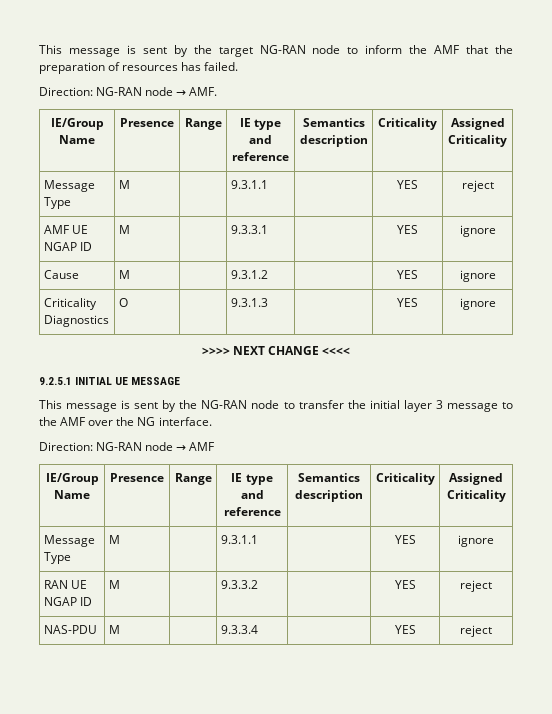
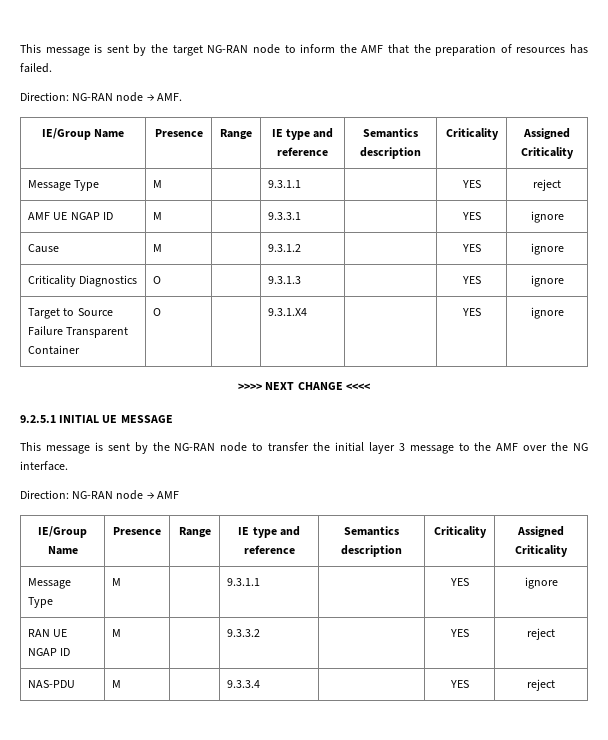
+ Target to Source Failure Transparent Container | O | | 9.3.1.X4 | | YES | ignore

